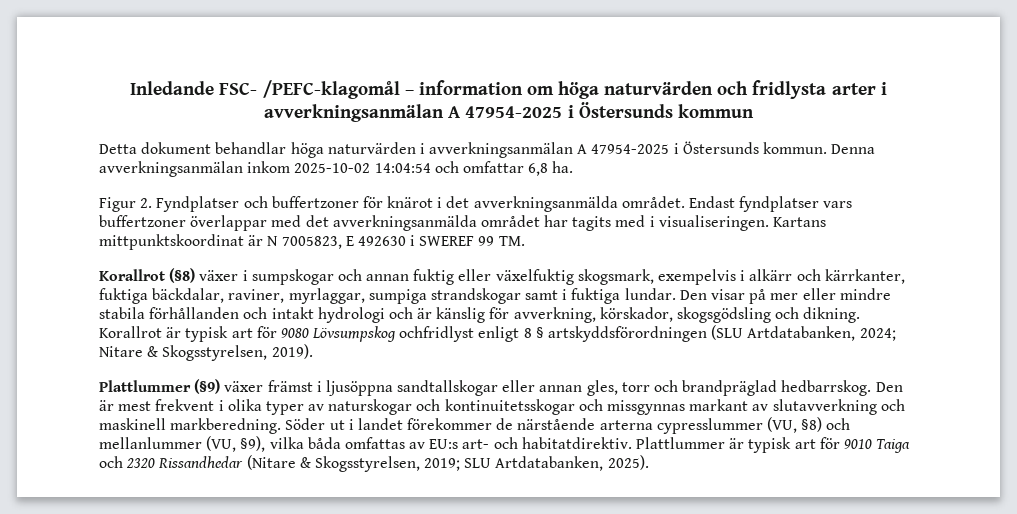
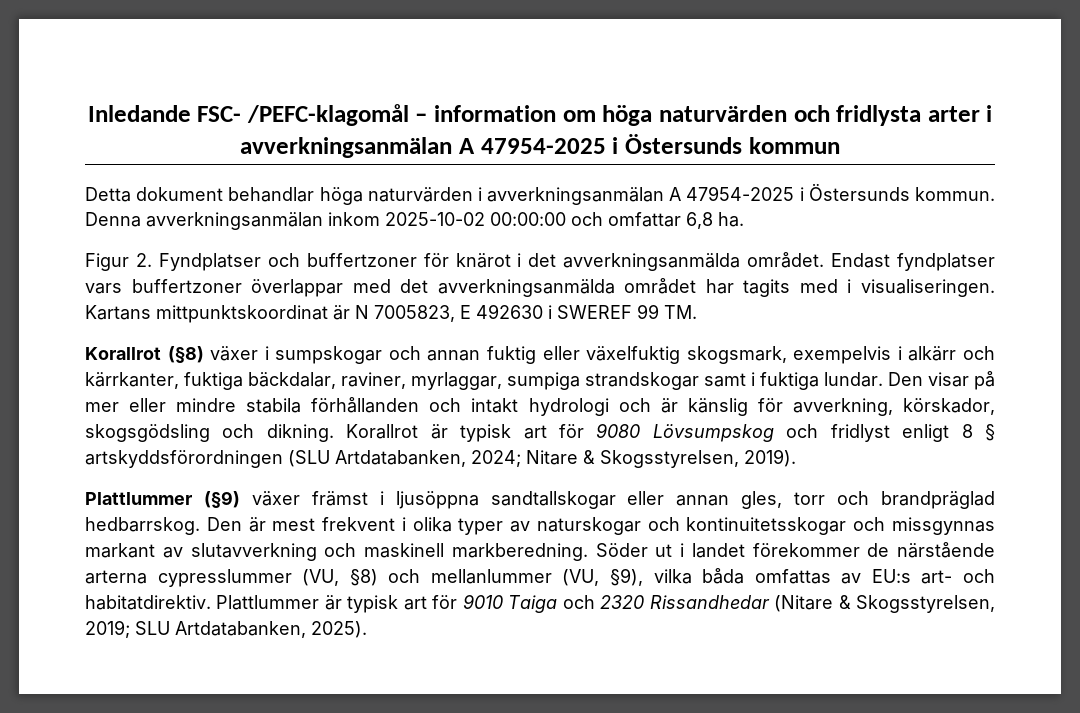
- Denna avverkningsanmälan inkom 2025-10-02 14:04:54 och omfattar 6,8 ha.
+ Denna avverkningsanmälan inkom 2025-10-02 00:00:00 och omfattar 6,8 ha.
- Korallrot är typisk art för 9080 Lövsumpskog ochfridlyst enligt 8 § artskyddsförordningen (SLU Artdatabanken, 2024; Nitare & Skogsstyrelsen, 2019).
+ Korallrot är typisk art för 9080 Lövsumpskog och fridlyst enligt 8 § artskyddsförordningen (SLU Artdatabanken, 2024; Nitare & Skogsstyrelsen, 2019).

